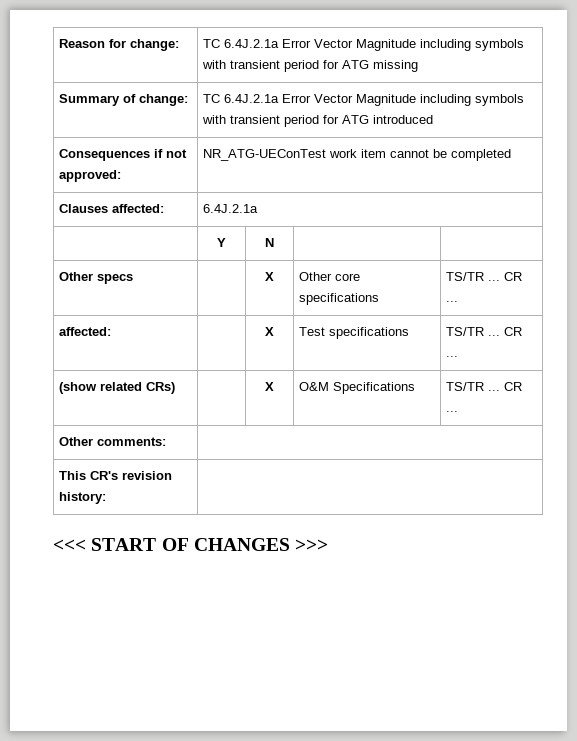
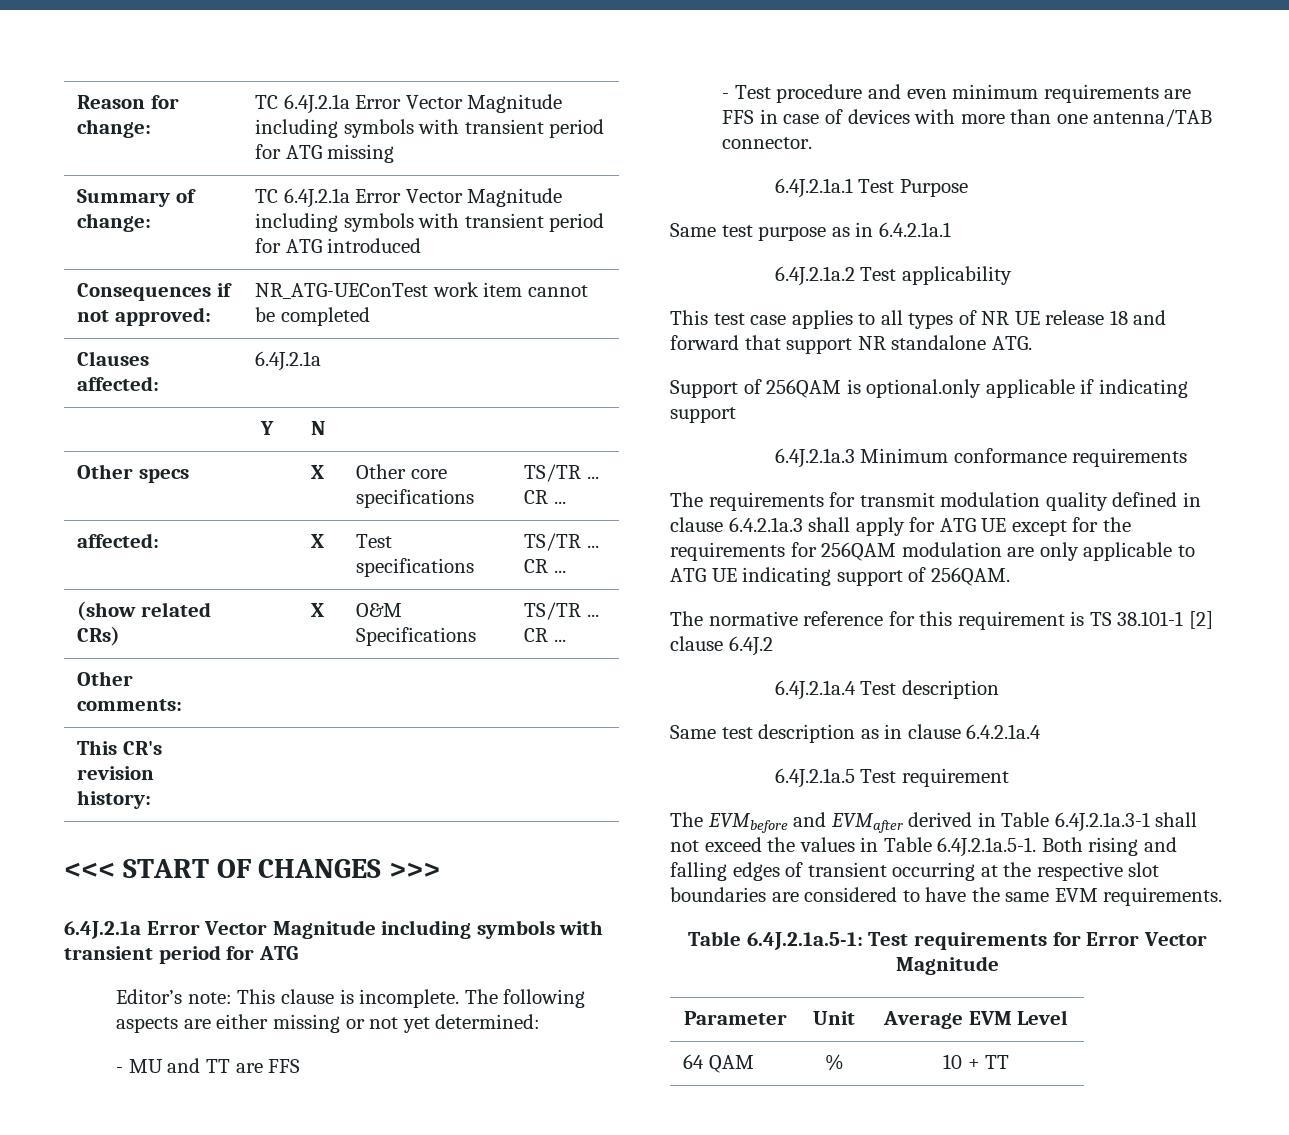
  <<< START OF CHANGES >>>
+ 6.4J.2.1a Error Vector Magnitude including symbols with transient period for ATG
+ Editor’s note: This clause is incomplete. The following aspects are either missing or not yet determined:
+ - MU and TT are FFS
+ - Test procedure and even minimum requirements are FFS in case of devices with more than one antenna/TAB connector.
+ 6.4J.2.1a.1 Test Purpose
+ Same test purpose as in 6.4.2.1a.1
+ 6.4J.2.1a.2 Test applicability
+ This test case applies to all types of NR UE release 18 and forward that support NR standalone ATG.
+ Support of 256QAM is optional.only applicable if indicating support
+ 6.4J.2.1a.3 Minimum conformance requirements
+ The requirements for transmit modulation quality defined in clause 6.4.2.1a.3 shall apply for ATG UE except for the requirements for 256QAM modulation are only applicable to ATG UE indicating support of 256QAM.
+ The normative reference for this requirement is TS 38.101-1 [2] clause 6.4J.2
+ 6.4J.2.1a.4 Test description
+ Same test description as in clause 6.4.2.1a.4
+ 6.4J.2.1a.5 Test requirement
+ The EVMbefore and EVMafter derived in Table 6.4J.2.1a.3-1 shall not exceed the values in Table 6.4J.2.1a.5-1. Both rising and falling edges of transient occurring at the respective slot boundaries are considered to have the same EVM requirements.
+ Table 6.4J.2.1a.5-1: Test requirements for Error Vector Magnitude
+ Parameter | Unit | Average EVM Level
+ 64 QAM | % | 10 + TT

